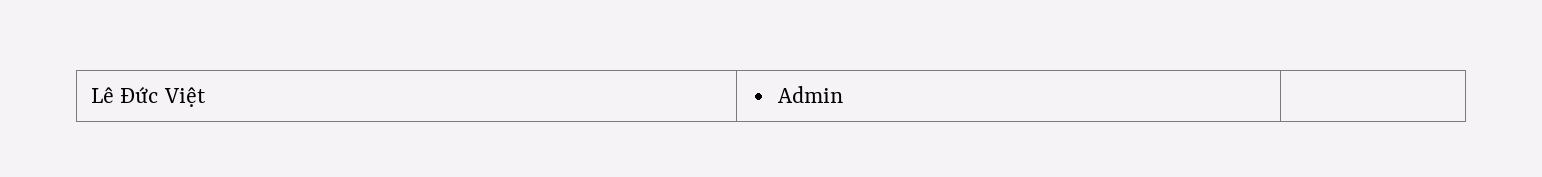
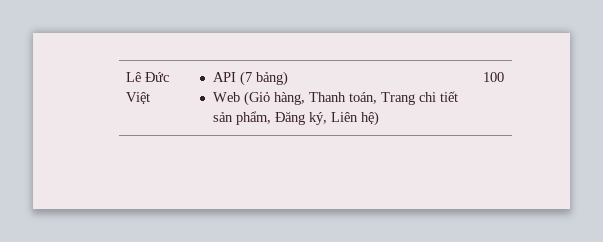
- Lê Đức Việt | Admin |
+ Lê Đức Việt | API (7 bảng)
+ Web (Giỏ hàng, Thanh toán, Trang chi tiết sản phẩm, Đăng ký, Liên hệ) | 100

